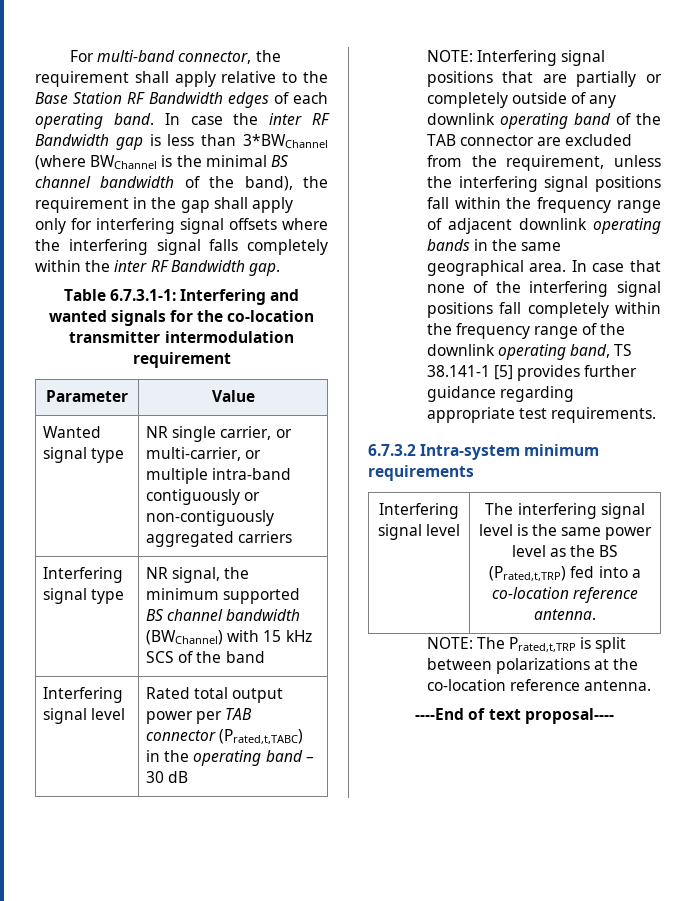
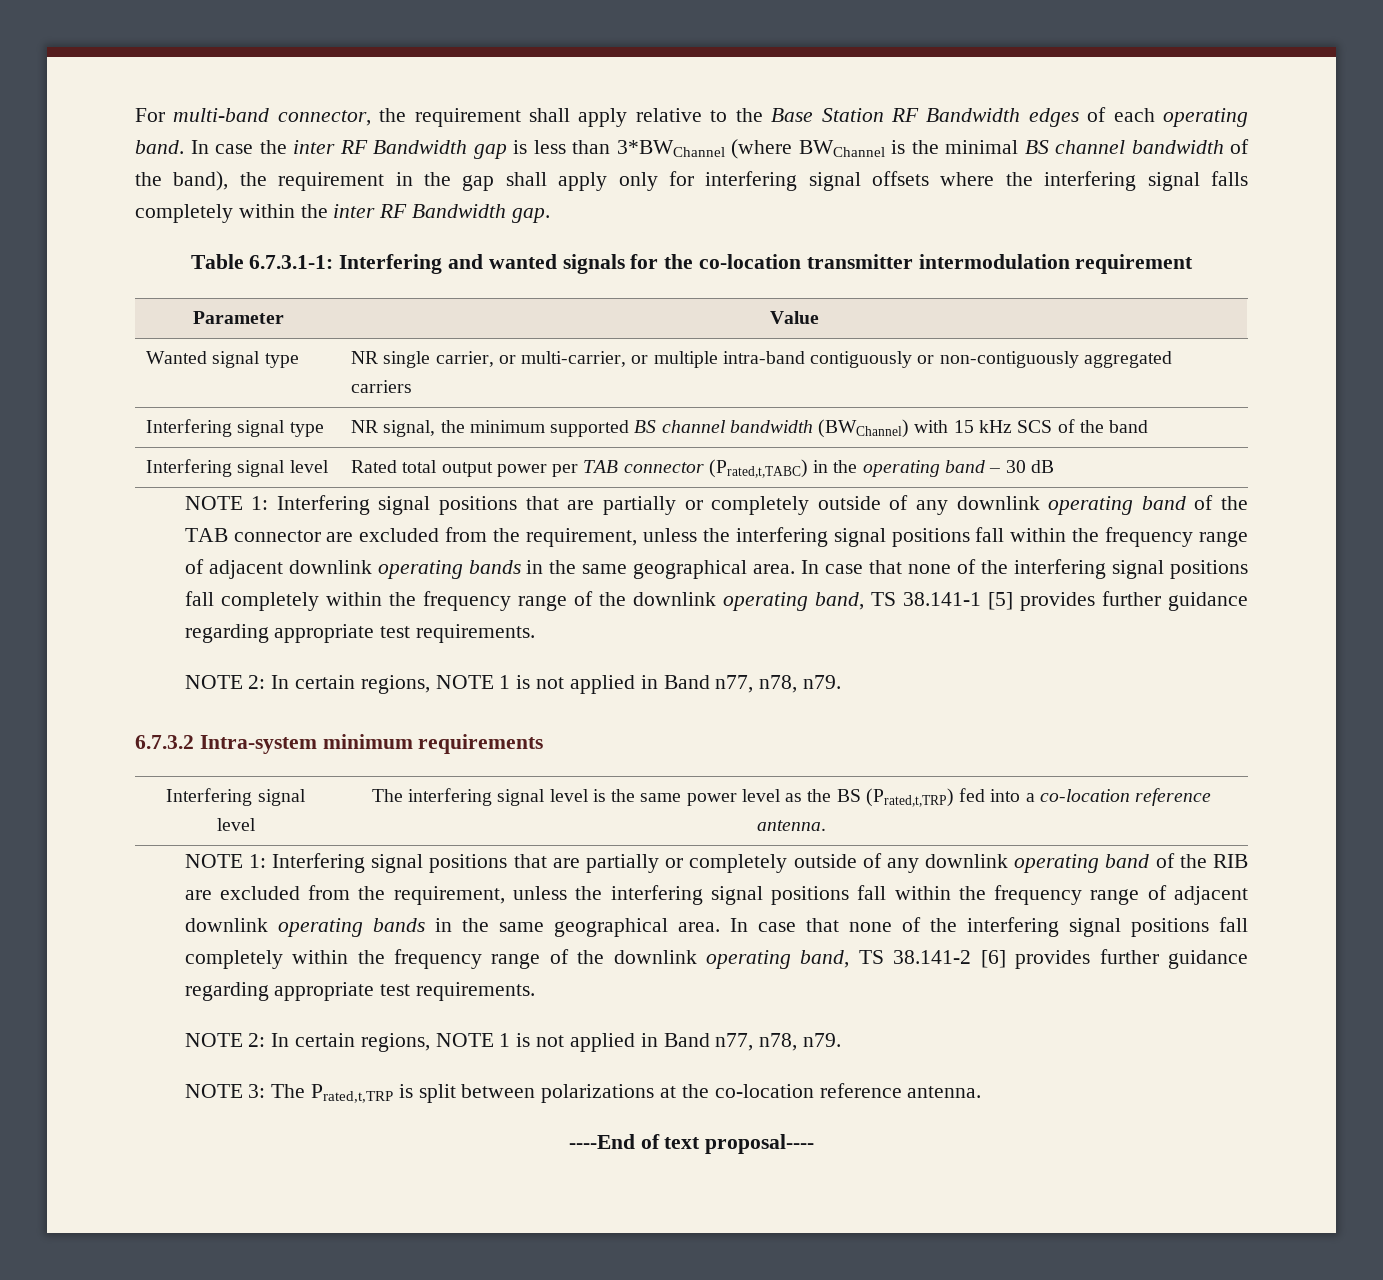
- NOTE: Interfering signal positions that are partially or completely outside of any downlink operating band of the TAB connector are excluded from the requirement, unless the interfering signal positions fall within the frequency range of adjacent downlink operating bands in the same geographical area.
+ NOTE 1: Interfering signal positions that are partially or completely outside of any downlink operating band of the TAB connector are excluded from the requirement, unless the interfering signal positions fall within the frequency range of adjacent downlink operating bands in the same geographical area.
  In case that none of the interfering signal positions fall completely within the frequency range of the downlink operating band, TS 38.141-1 [5] provides further guidance regarding appropriate test requirements.
+ NOTE 2: In certain regions, NOTE 1 is not applied in Band n77, n78, n79.
- NOTE: The Prated,t,TRP is split between polarizations at the co-location reference antenna.
+ NOTE 1: Interfering signal positions that are partially or completely outside of any downlink operating band of the RIB are excluded from the requirement, unless the interfering signal positions fall within the frequency range of adjacent downlink operating bands in the same geographical area. In case that none of the interfering signal positions fall completely within the frequency range of the downlink operating band, TS 38.141-2 [6] provides further guidance regarding appropriate test requirements.
+ NOTE 2: In certain regions, NOTE 1 is not applied in Band n77, n78, n79.
+ NOTE 3: The Prated,t,TRP is split between polarizations at the co-location reference antenna.

